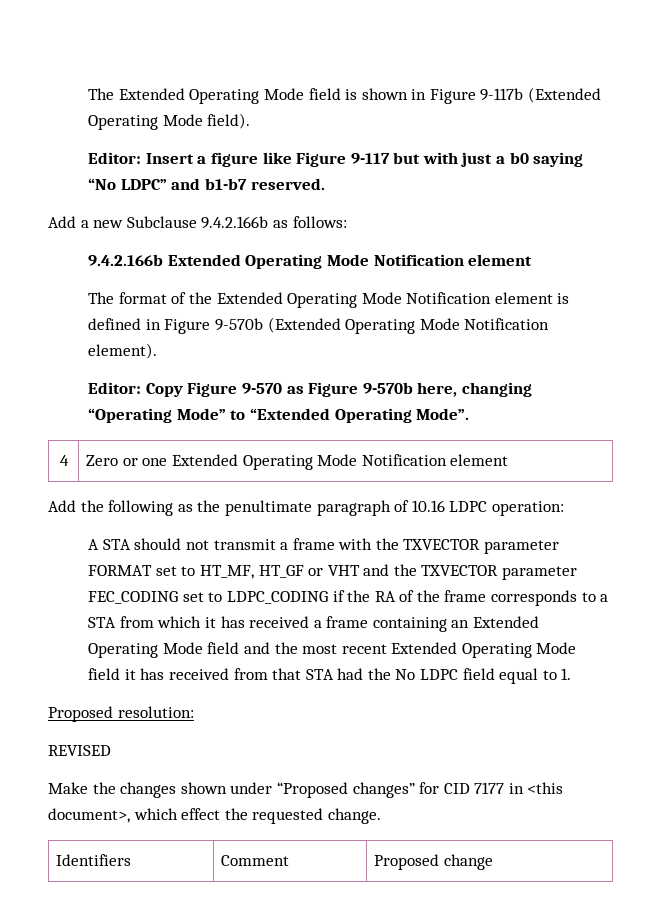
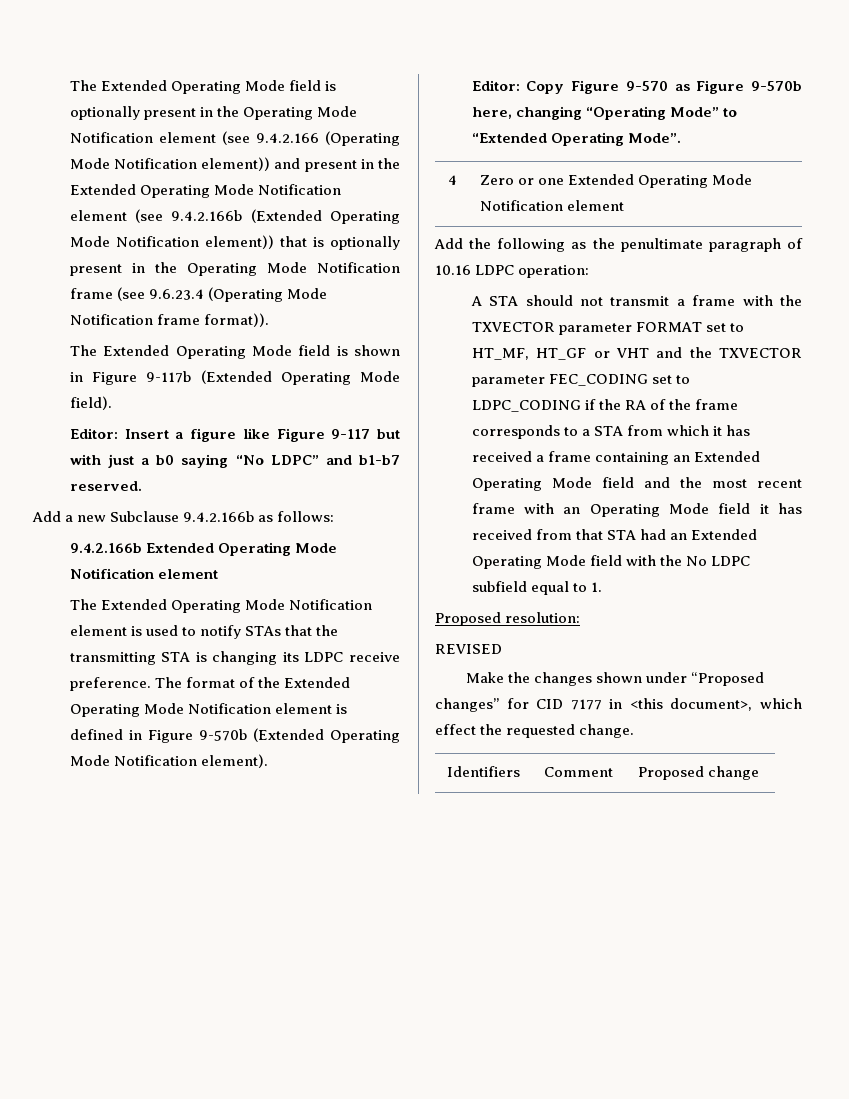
+ The Extended Operating Mode field is optionally present in the Operating Mode Notification element (see 9.4.2.166 (Operating Mode Notification element)) and present in the Extended Operating Mode Notification element (see 9.4.2.166b (Extended Operating Mode Notification element)) that is optionally present in the Operating Mode Notification frame (see 9.6.23.4 (Operating Mode Notification frame format)).
- The format of the Extended Operating Mode Notification element is defined in Figure 9-570b (Extended Operating Mode Notification element).
+ The Extended Operating Mode Notification element is used to notify STAs that the transmitting STA is changing its LDPC receive preference. The format of the Extended Operating Mode Notification element is defined in Figure 9-570b (Extended Operating Mode Notification element).
- A STA should not transmit a frame with the TXVECTOR parameter FORMAT set to HT_MF, HT_GF or VHT and the TXVECTOR parameter FEC_CODING set to LDPC_CODING if the RA of the frame corresponds to a STA from which it has received a frame containing an Extended Operating Mode field and the most recent Extended Operating Mode field it has received from that STA had the No LDPC field equal to 1.
+ A STA should not transmit a frame with the TXVECTOR parameter FORMAT set to HT_MF, HT_GF or VHT and the TXVECTOR parameter FEC_CODING set to LDPC_CODING if the RA of the frame corresponds to a STA from which it has received a frame containing an Extended Operating Mode field and the most recent frame with an Operating Mode field it has received from that STA had an Extended Operating Mode field with the No LDPC subfield equal to 1.

